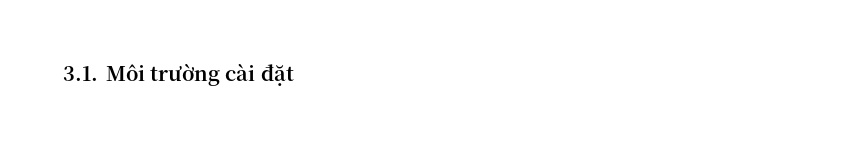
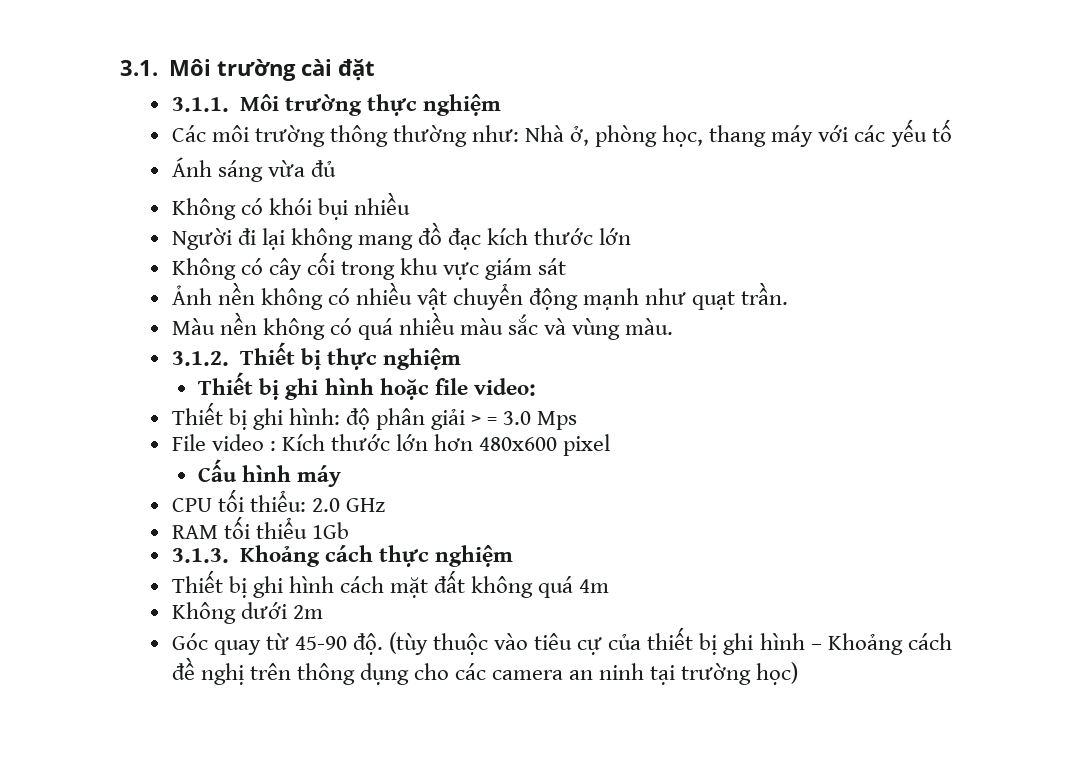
+ 3.1.1. Môi trường thực nghiệm
+ Các môi trường thông thường như: Nhà ở, phòng học, thang máy với các yếu tố
+ Ánh sáng vừa đủ
+ Không có khói bụi nhiều
+ Người đi lại không mang đồ đạc kích thước lớn
+ Không có cây cối trong khu vực giám sát
+ Ảnh nền không có nhiều vật chuyển động mạnh như quạt trần.
+ Màu nền không có quá nhiều màu sắc và vùng màu.
+ 3.1.2. Thiết bị thực nghiệm
+ Thiết bị ghi hình hoặc file video:
+ Thiết bị ghi hình: độ phân giải > = 3.0 Mps
+ File video : Kích thước lớn hơn 480x600 pixel
+ Cấu hình máy
+ CPU tối thiểu: 2.0 GHz
+ RAM tối thiểu 1Gb
+ 3.1.3. Khoảng cách thực nghiệm
+ Thiết bị ghi hình cách mặt đất không quá 4m
+ Không dưới 2m
+ Góc quay từ 45-90 độ. (tùy thuộc vào tiêu cự của thiết bị ghi hình – Khoảng cách đề nghị trên thông dụng cho các camera an ninh tại trường học)

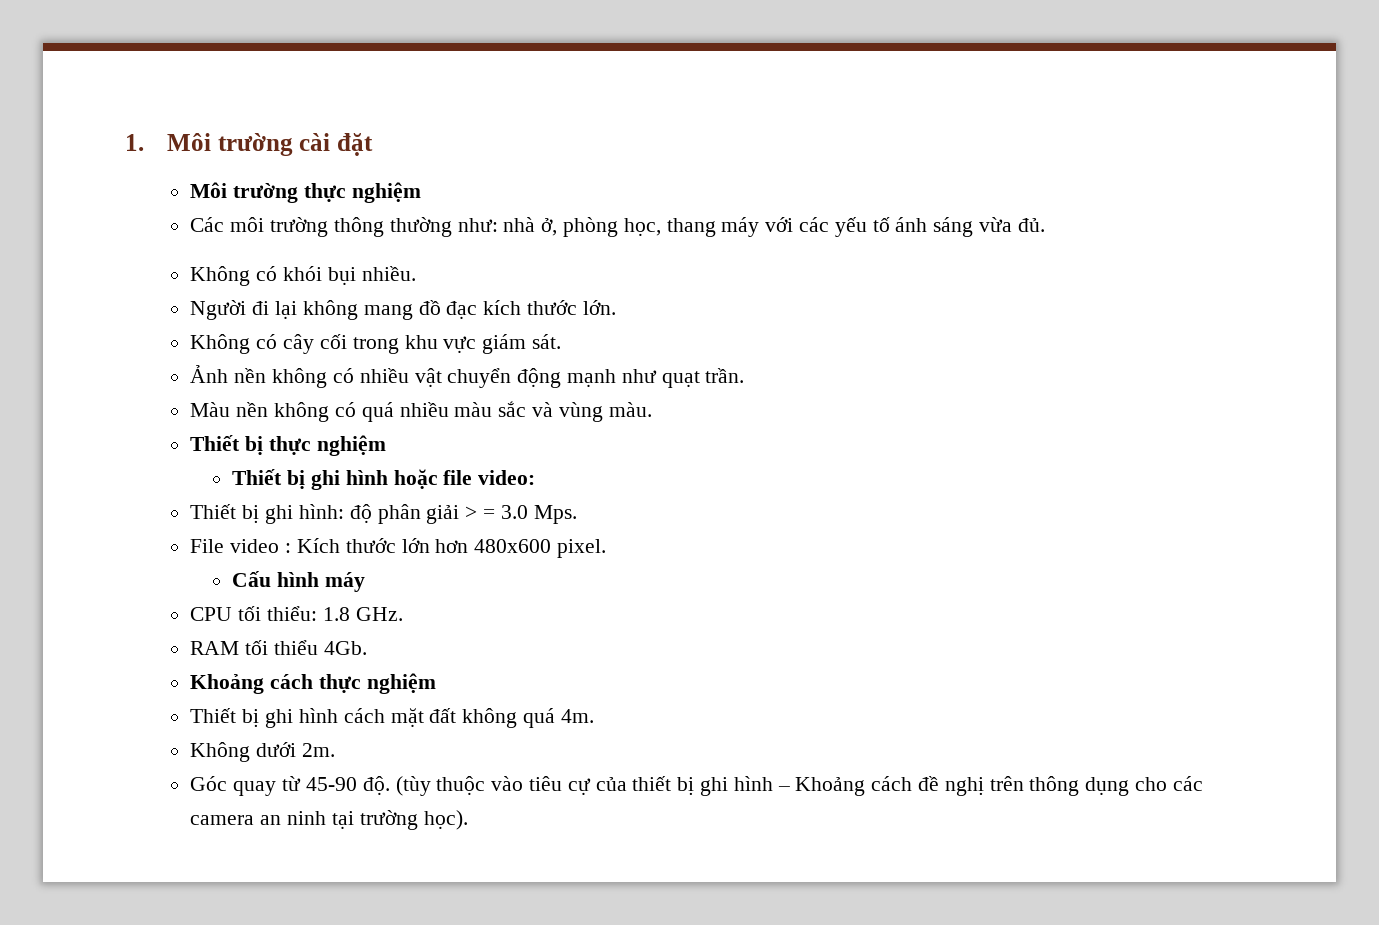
- 3.1. Môi trường cài đặt
+ 1. Môi trường cài đặt
- 3.1.1. Môi trường thực nghiệm
+ Môi trường thực nghiệm
- Các môi trường thông thường như: Nhà ở, phòng học, thang máy với các yếu tố
- Ánh sáng vừa đủ
+ Các môi trường thông thường như: nhà ở, phòng học, thang máy với các yếu tố ánh sáng vừa đủ.
- Không có khói bụi nhiều
+ Không có khói bụi nhiều.
- Người đi lại không mang đồ đạc kích thước lớn
+ Người đi lại không mang đồ đạc kích thước lớn.
- Không có cây cối trong khu vực giám sát
+ Không có cây cối trong khu vực giám sát.
- 3.1.2. Thiết bị thực nghiệm
+ Thiết bị thực nghiệm
- Thiết bị ghi hình: độ phân giải > = 3.0 Mps
+ Thiết bị ghi hình: độ phân giải > = 3.0 Mps.
- File video : Kích thước lớn hơn 480x600 pixel
+ File video : Kích thước lớn hơn 480x600 pixel.
- CPU tối thiểu: 2.0 GHz
+ CPU tối thiểu: 1.8 GHz.
- RAM tối thiểu 1Gb
- 3.1.3. Khoảng cách thực nghiệm
+ RAM tối thiểu 4Gb.
+ Khoảng cách thực nghiệm
- Thiết bị ghi hình cách mặt đất không quá 4m
+ Thiết bị ghi hình cách mặt đất không quá 4m.
- Không dưới 2m
+ Không dưới 2m.
- (tùy thuộc vào tiêu cự của thiết bị ghi hình – Khoảng cách đề nghị trên thông dụng cho các camera an ninh tại trường học)
+ (tùy thuộc vào tiêu cự của thiết bị ghi hình – Khoảng cách đề nghị trên thông dụng cho các camera an ninh tại trường học).

